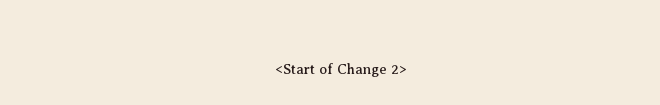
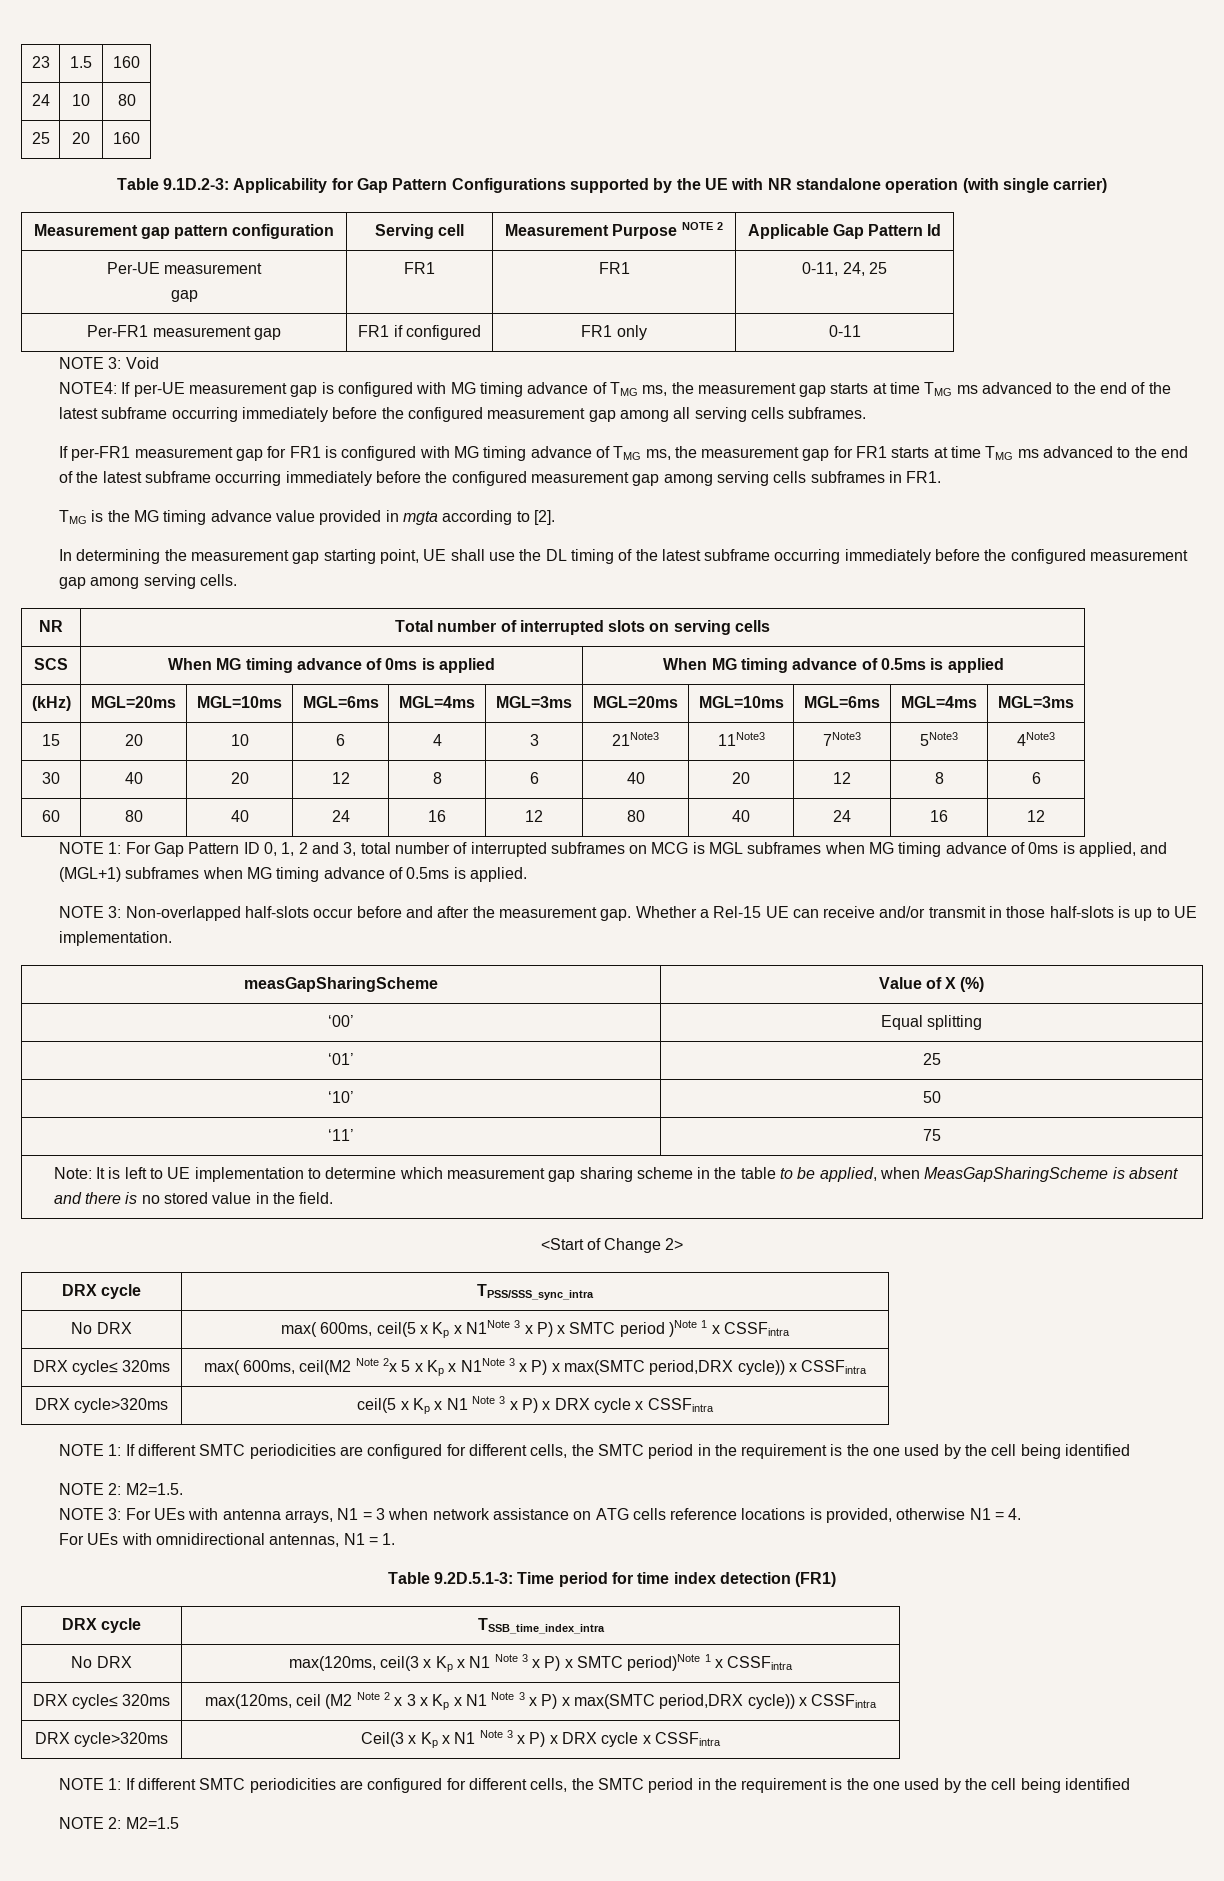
+ 23 | 1.5 | 160
+ 24 | 10 | 80
+ 25 | 20 | 160
+ Table 9.1D.2-3: Applicability for Gap Pattern Configurations supported by the UE with NR standalone operation (with single carrier)
+ Measurement gap pattern configuration | Serving cell | Measurement Purpose NOTE 2 | Applicable Gap Pattern Id
+ Per-UE measurement
+ gap | FR1 | FR1 | 0-11, 24, 25
+ Per-FR1 measurement gap | FR1 if configured | FR1 only | 0-11
+ NOTE 3: Void
+ NOTE4: If per-UE measurement gap is configured with MG timing advance of TMG ms, the measurement gap starts at time TMG ms advanced to the end of the latest subframe occurring immediately before the configured measurement gap among all serving cells subframes.
+ If per-FR1 measurement gap for FR1 is configured with MG timing advance of TMG ms, the measurement gap for FR1 starts at time TMG ms advanced to the end of the latest subframe occurring immediately before the configured measurement gap among serving cells subframes in FR1.
+ TMG is the MG timing advance value provided in mgta according to [2].
+ In determining the measurement gap starting point, UE shall use the DL timing of the latest subframe occurring immediately before the configured measurement gap among serving cells.
+ NR | Total number of interrupted slots on serving cells
+ SCS | When MG timing advance of 0ms is applied | When MG timing advance of 0.5ms is applied
+ (kHz) | MGL=20ms | MGL=10ms | MGL=6ms | MGL=4ms | MGL=3ms | MGL=20ms | MGL=10ms | MGL=6ms | MGL=4ms | MGL=3ms
+ 15 | 20 | 10 | 6 | 4 | 3 | 21Note3 | 11Note3 | 7Note3 | 5Note3 | 4Note3
+ 30 | 40 | 20 | 12 | 8 | 6 | 40 | 20 | 12 | 8 | 6
+ 60 | 80 | 40 | 24 | 16 | 12 | 80 | 40 | 24 | 16 | 12
+ NOTE 1: For Gap Pattern ID 0, 1, 2 and 3, total number of interrupted subframes on MCG is MGL subframes when MG timing advance of 0ms is applied, and (MGL+1) subframes when MG timing advance of 0.5ms is applied.
+ NOTE 3: Non-overlapped half-slots occur before and after the measurement gap. Whether a Rel-15 UE can receive and/or transmit in those half-slots is up to UE implementation.
+ measGapSharingScheme | Value of X (%)
+ ‘00’ | Equal splitting
+ ‘01’ | 25
+ ‘10’ | 50
+ ‘11’ | 75
+ Note: It is left to UE implementation to determine which measurement gap sharing scheme in the table to be applied, when MeasGapSharingScheme is absent and there is no stored value in the field.
  <Start of Change 2>
+ DRX cycle | TPSS/SSS_sync_intra
+ No DRX | max( 600ms, ceil(5 x Kp x N1Note 3 x P) x SMTC period )Note 1 x CSSFintra
+ DRX cycle≤ 320ms | max( 600ms, ceil(M2 Note 2x 5 x Kp x N1Note 3 x P) x max(SMTC period,DRX cycle)) x CSSFintra
+ DRX cycle>320ms | ceil(5 x Kp x N1 Note 3 x P) x DRX cycle x CSSFintra
+ NOTE 1: If different SMTC periodicities are configured for different cells, the SMTC period in the requirement is the one used by the cell being identified
+ NOTE 2: M2=1.5.
+ NOTE 3: For UEs with antenna arrays, N1 = 3 when network assistance on ATG cells reference locations is provided, otherwise N1 = 4.
+ For UEs with omnidirectional antennas, N1 = 1.
+ Table 9.2D.5.1-3: Time period for time index detection (FR1)
+ DRX cycle | TSSB_time_index_intra
+ No DRX | max(120ms, ceil(3 x Kp x N1 Note 3 x P) x SMTC period)Note 1 x CSSFintra
+ DRX cycle≤ 320ms | max(120ms, ceil (M2 Note 2 x 3 x Kp x N1 Note 3 x P) x max(SMTC period,DRX cycle)) x CSSFintra
+ DRX cycle>320ms | Ceil(3 x Kp x N1 Note 3 x P) x DRX cycle x CSSFintra
+ NOTE 1: If different SMTC periodicities are configured for different cells, the SMTC period in the requirement is the one used by the cell being identified
+ NOTE 2: M2=1.5

